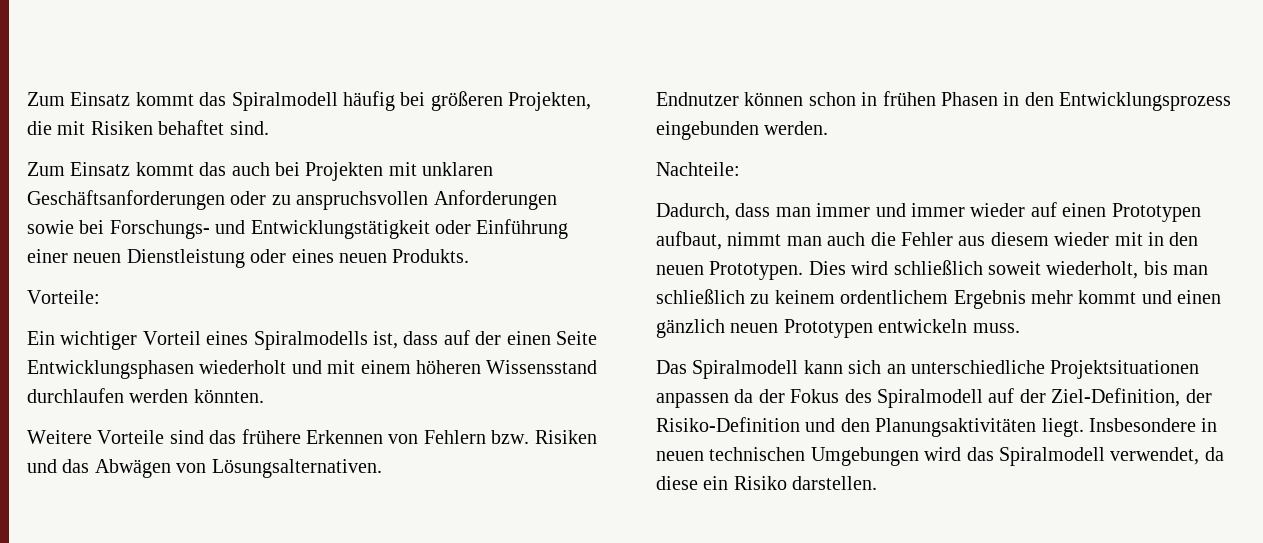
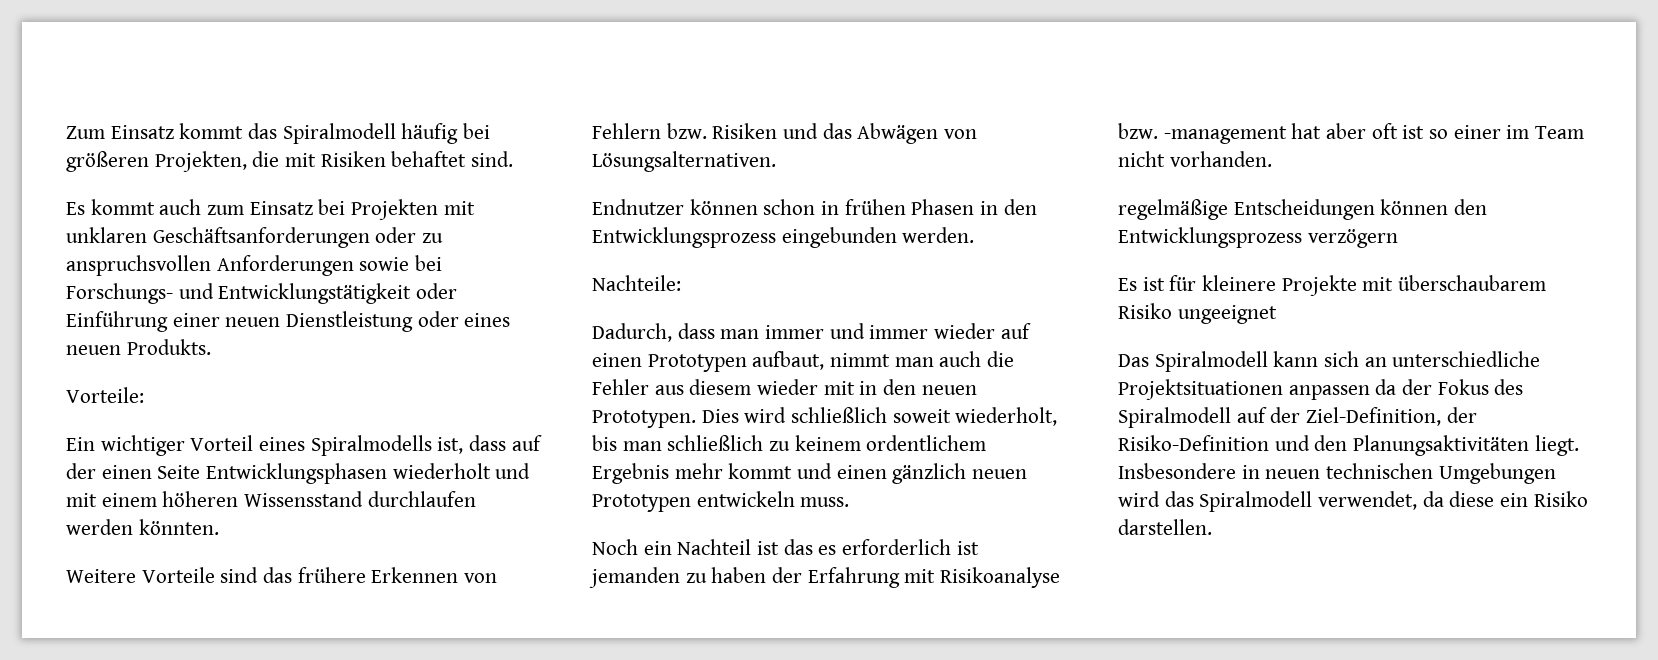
- Zum Einsatz kommt das auch bei Projekten mit unklaren Geschäftsanforderungen oder zu anspruchsvollen Anforderungen sowie bei Forschungs- und Entwicklungstätigkeit oder Einführung einer neuen Dienstleistung oder eines neuen Produkts.
+ Es kommt auch zum Einsatz bei Projekten mit unklaren Geschäftsanforderungen oder zu anspruchsvollen Anforderungen sowie bei Forschungs- und Entwicklungstätigkeit oder Einführung einer neuen Dienstleistung oder eines neuen Produkts.
+ Noch ein Nachteil ist das es erforderlich ist jemanden zu haben der Erfahrung mit Risikoanalyse bzw. -management hat aber oft ist so einer im Team nicht vorhanden.
+ regelmäßige Entscheidungen können den Entwicklungsprozess verzögern
+ Es ist für kleinere Projekte mit überschaubarem Risiko ungeeignet

